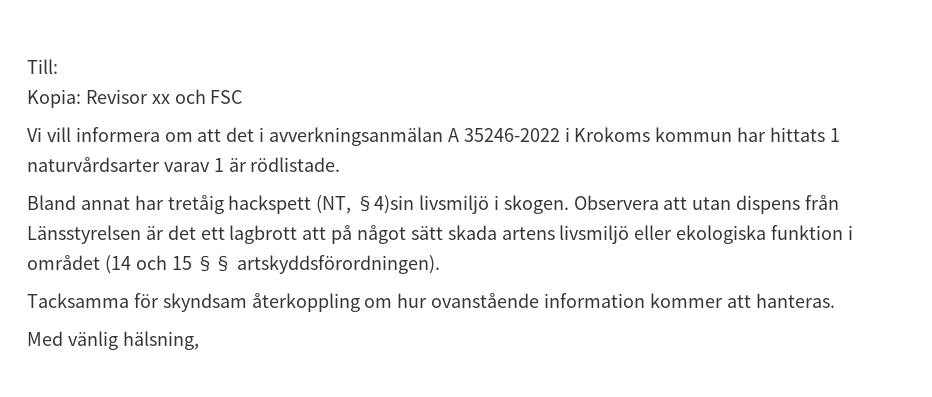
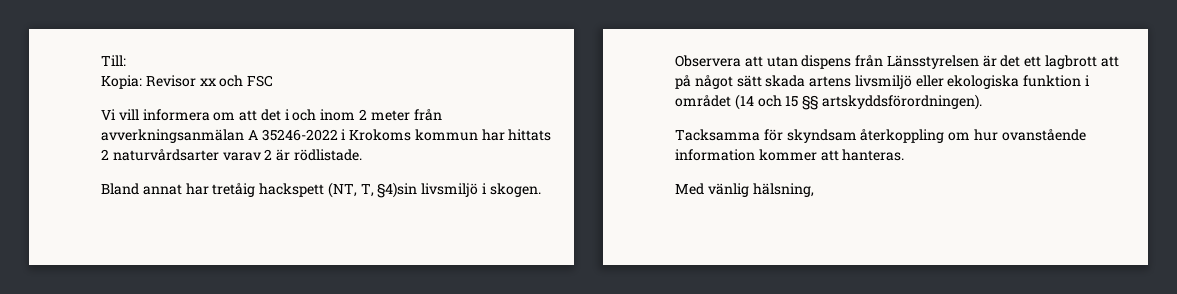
- Vi vill informera om att det i avverkningsanmälan A 35246-2022 i Krokoms kommun har hittats 1 naturvårdsarter varav 1 är rödlistade.
+ Vi vill informera om att det i och inom 2 meter från avverkningsanmälan A 35246-2022 i Krokoms kommun har hittats 2 naturvårdsarter varav 2 är rödlistade.
- Bland annat har tretåig hackspett (NT, §4)sin livsmiljö i skogen.
+ Bland annat har tretåig hackspett (NT, T, §4)sin livsmiljö i skogen.

